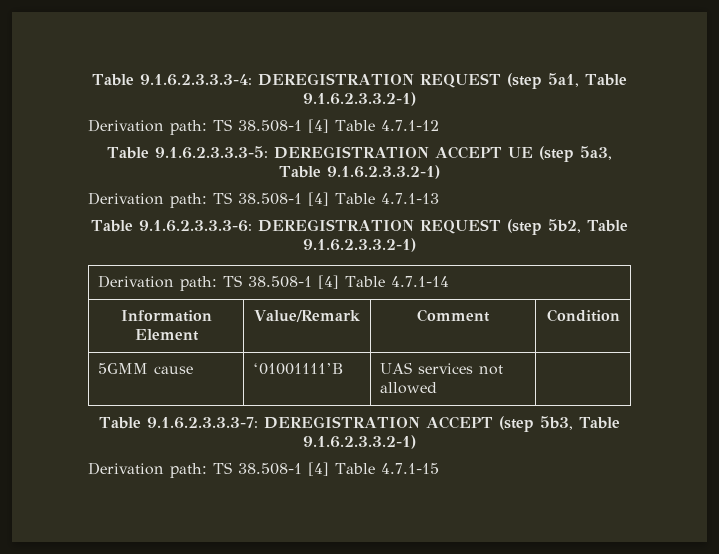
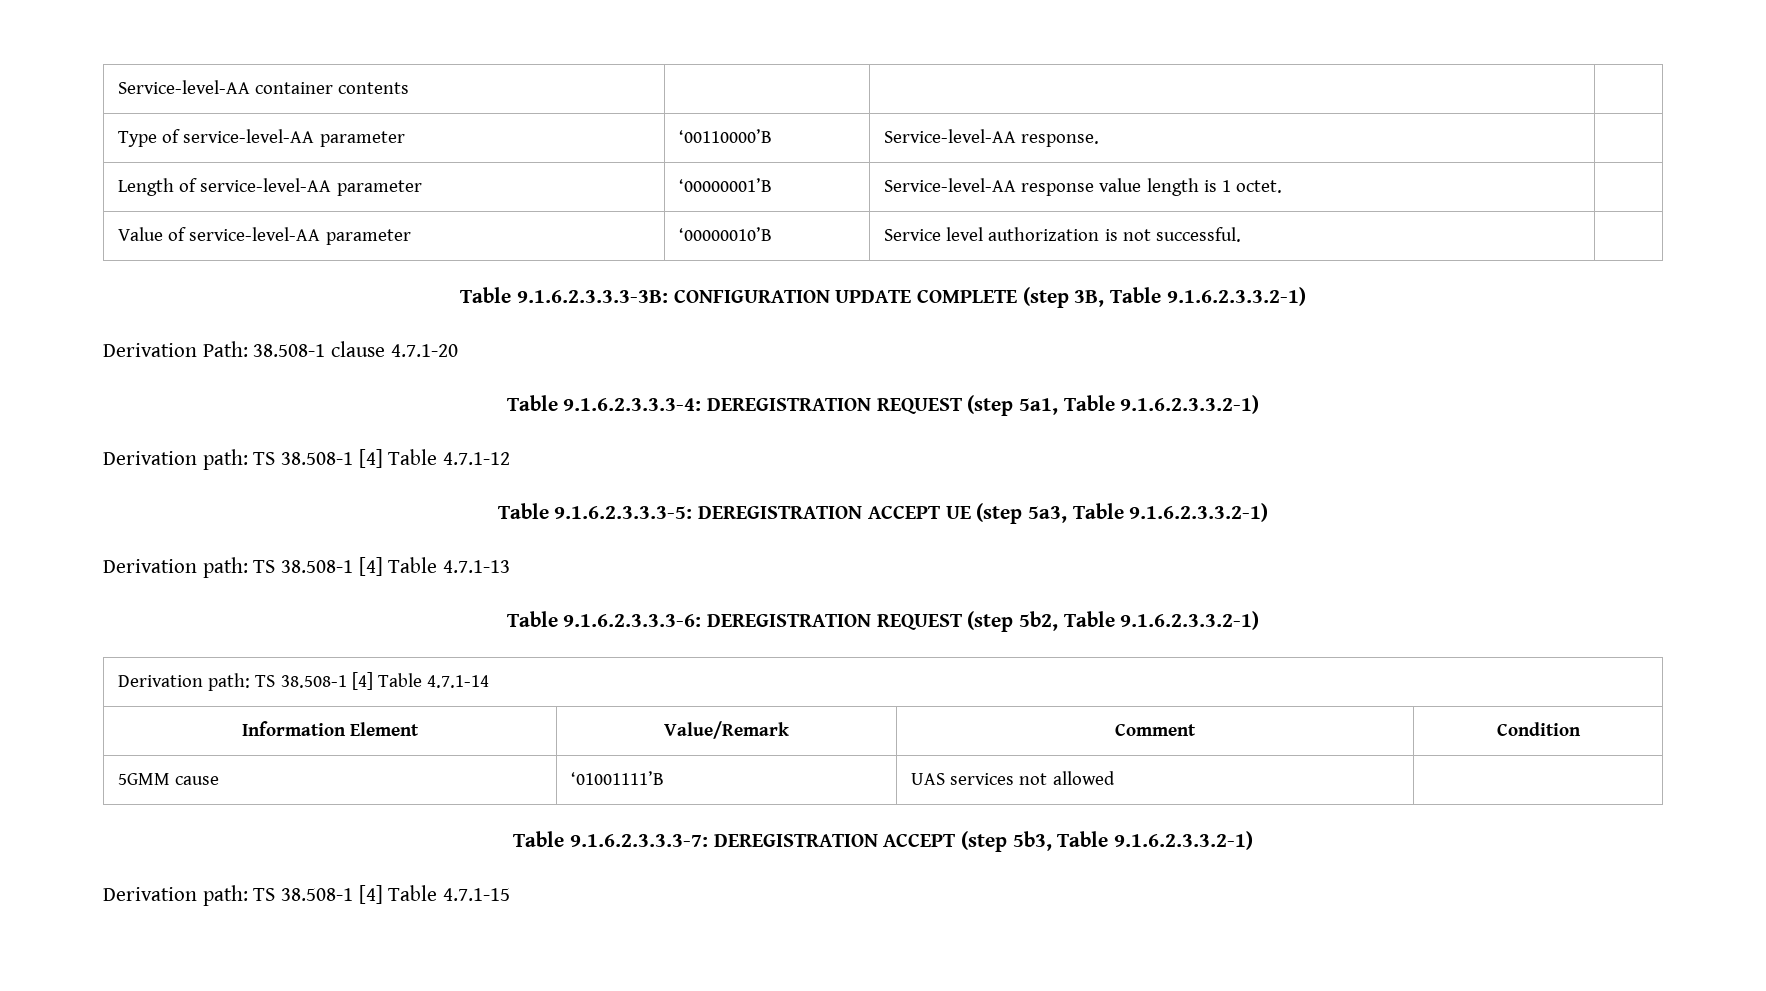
+ Service-level-AA container contents | | |
+ Type of service-level-AA parameter | ‘00110000’B | Service-level-AA response. |
+ Length of service-level-AA parameter | ‘00000001’B | Service-level-AA response value length is 1 octet. |
+ Value of service-level-AA parameter | ‘00000010’B | Service level authorization is not successful. |
+ Table 9.1.6.2.3.3.3-3B: CONFIGURATION UPDATE COMPLETE (step 3B, Table 9.1.6.2.3.3.2-1)
+ Derivation Path: 38.508-1 clause 4.7.1-20

